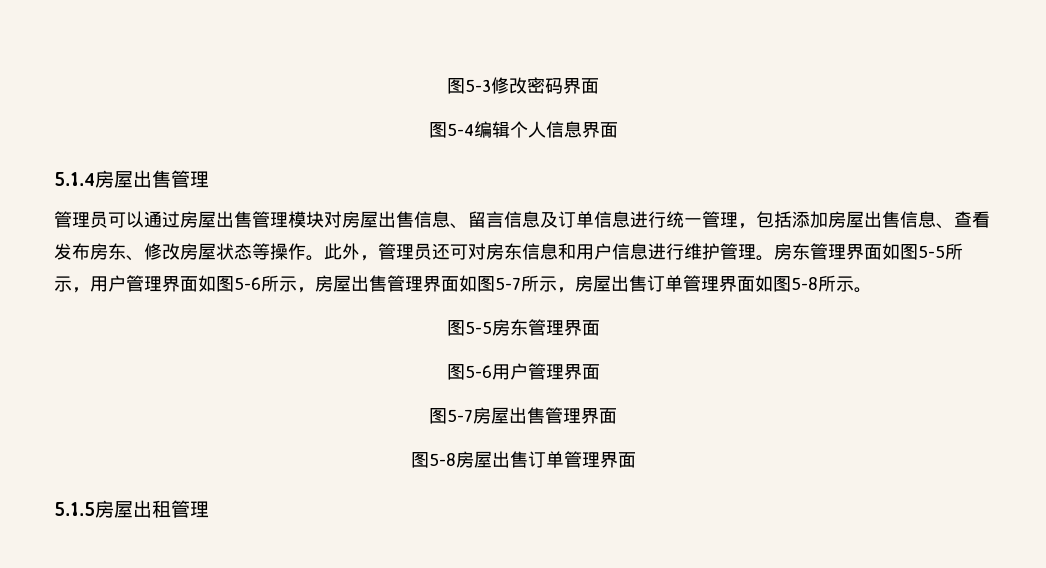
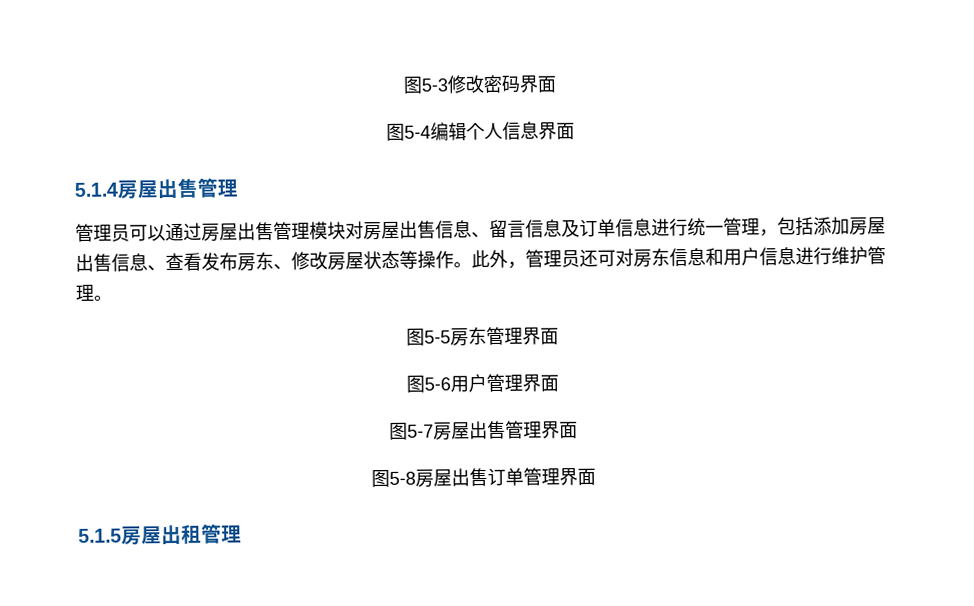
- 房东管理界面如图5-5所示，用户管理界面如图5-6所示，房屋出售管理界面如图5-7所示，房屋出售订单管理界面如图5-8所示。

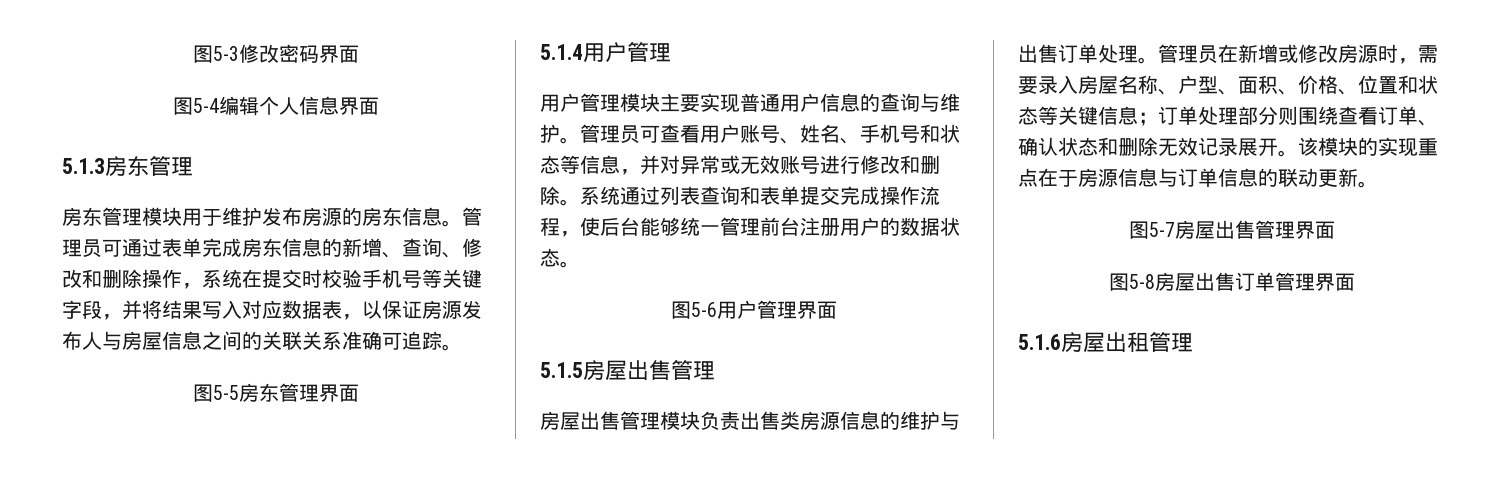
- 5.1.4房屋出售管理
- 管理员可以通过房屋出售管理模块对房屋出售信息、留言信息及订单信息进行统一管理，包括添加房屋出售信息、查看发布房东、修改房屋状态等操作。此外，管理员还可对房东信息和用户信息进行维护管理。
+ 5.1.3房东管理
+ 房东管理模块用于维护发布房源的房东信息。管理员可通过表单完成房东信息的新增、查询、修改和删除操作，系统在提交时校验手机号等关键字段，并将结果写入对应数据表，以保证房源发布人与房屋信息之间的关联关系准确可追踪。
+ 5.1.4用户管理
+ 用户管理模块主要实现普通用户信息的查询与维护。管理员可查看用户账号、姓名、手机号和状态等信息，并对异常或无效账号进行修改和删除。系统通过列表查询和表单提交完成操作流程，使后台能够统一管理前台注册用户的数据状态。
+ 5.1.5房屋出售管理
+ 房屋出售管理模块负责出售类房源信息的维护与出售订单处理。管理员在新增或修改房源时，需要录入房屋名称、户型、面积、价格、位置和状态等关键信息；订单处理部分则围绕查看订单、确认状态和删除无效记录展开。该模块的实现重点在于房源信息与订单信息的联动更新。
- 5.1.5房屋出租管理
+ 5.1.6房屋出租管理

